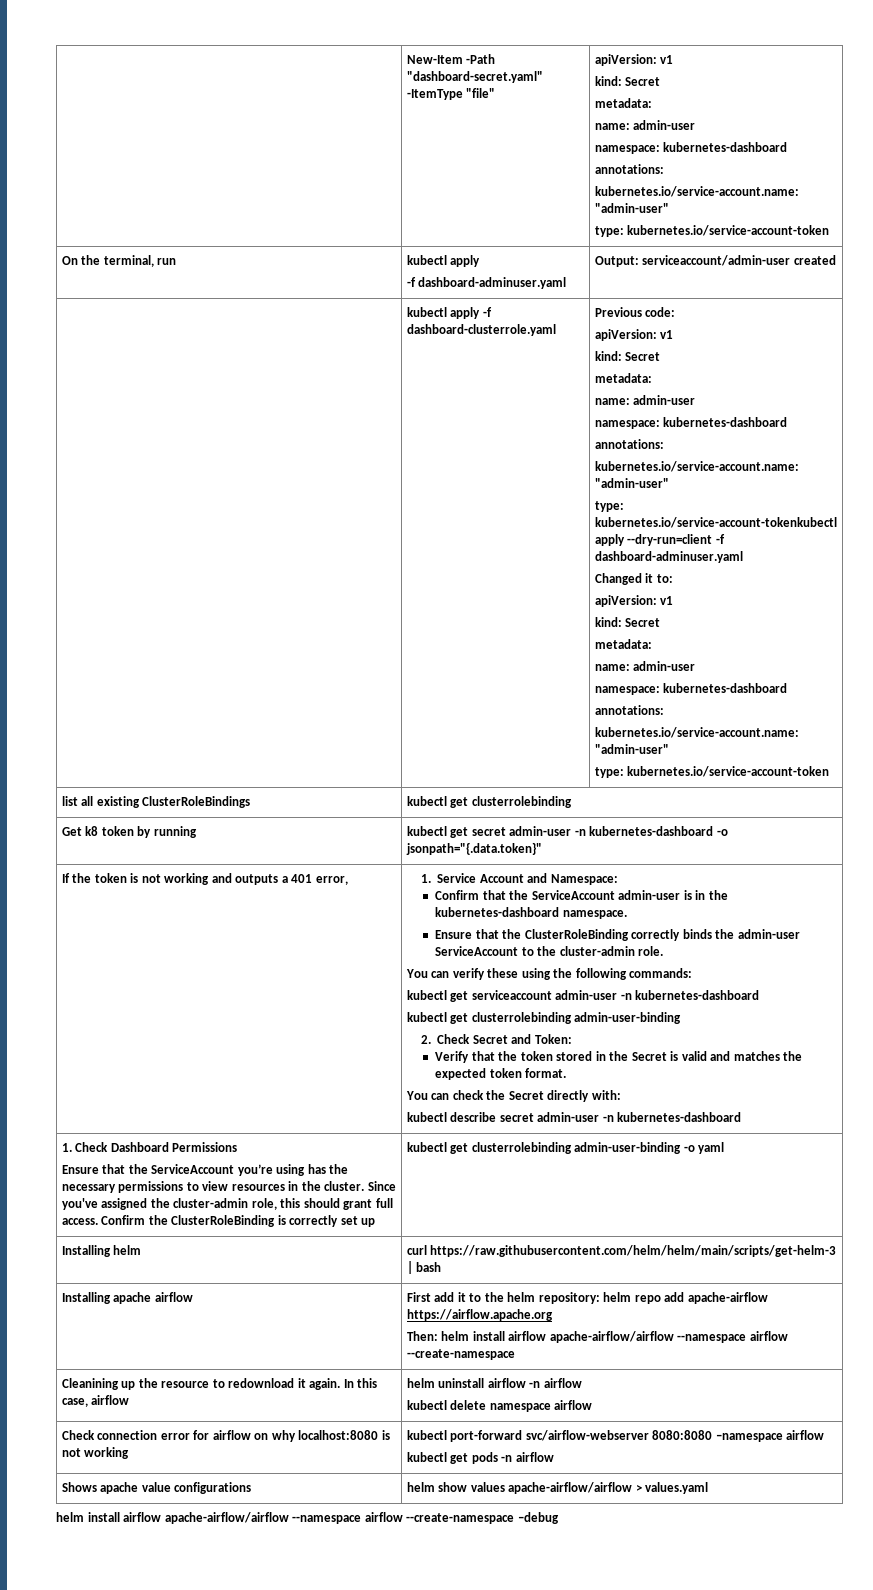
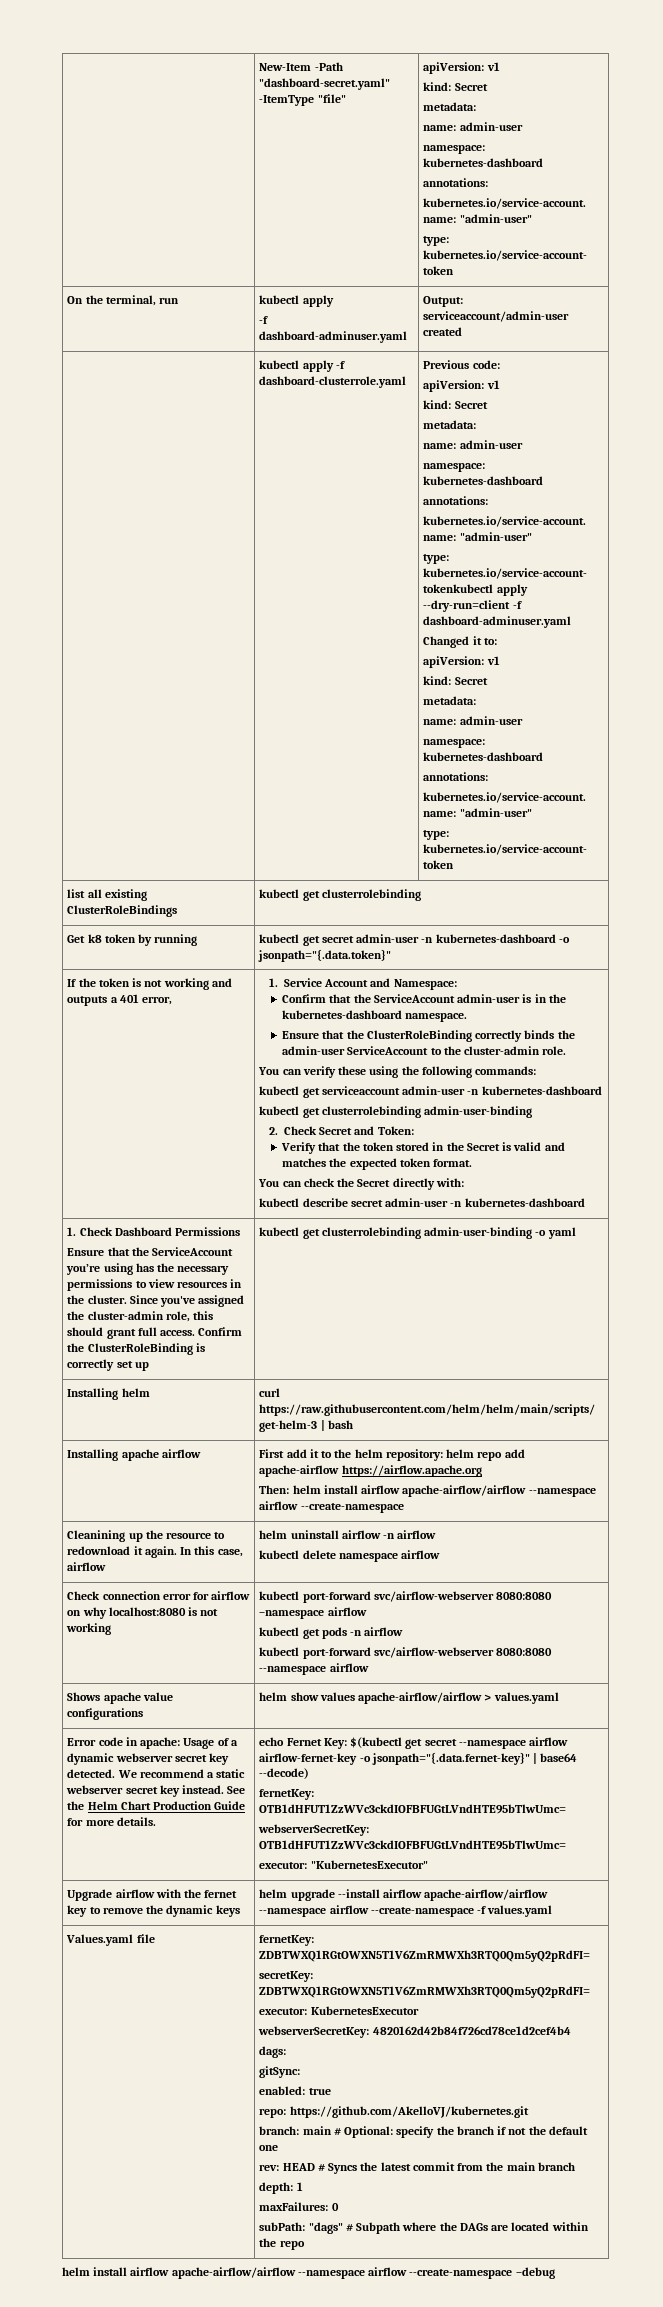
  Check connection error for airflow on why localhost:8080 is not working | kubectl port-forward svc/airflow-webserver 8080:8080 –namespace airflow
  kubectl get pods -n airflow
+ kubectl port-forward svc/airflow-webserver 8080:8080 --namespace airflow
+ Error code in apache: Usage of a dynamic webserver secret key detected. We recommend a static webserver secret key instead. See the Helm Chart Production Guide for more details. | echo Fernet Key: $(kubectl get secret --namespace airflow airflow-fernet-key -o jsonpath="{.data.fernet-key}" | base64 --decode)
+ fernetKey: OTB1dHFUT1ZzWVc3ckdIOFBFUGtLVndHTE95bTlwUmc=
+ webserverSecretKey: OTB1dHFUT1ZzWVc3ckdIOFBFUGtLVndHTE95bTlwUmc=
+ executor: "KubernetesExecutor"
+ Upgrade airflow with the fernet key to remove the dynamic keys | helm upgrade --install airflow apache-airflow/airflow --namespace airflow --create-namespace -f values.yaml
+ Values.yaml file | fernetKey: ZDBTWXQ1RGtOWXN5T1V6ZmRMWXh3RTQ0Qm5yQ2pRdFI=
+ secretKey: ZDBTWXQ1RGtOWXN5T1V6ZmRMWXh3RTQ0Qm5yQ2pRdFI=
+ executor: KubernetesExecutor
+ webserverSecretKey: 4820162d42b84f726cd78ce1d2cef4b4
+ dags:
+ gitSync:
+ enabled: true
+ repo: https://github.com/AkelloVJ/kubernetes.git
+ branch: main # Optional: specify the branch if not the default one
+ rev: HEAD # Syncs the latest commit from the main branch
+ depth: 1
+ maxFailures: 0
+ subPath: "dags" # Subpath where the DAGs are located within the repo

